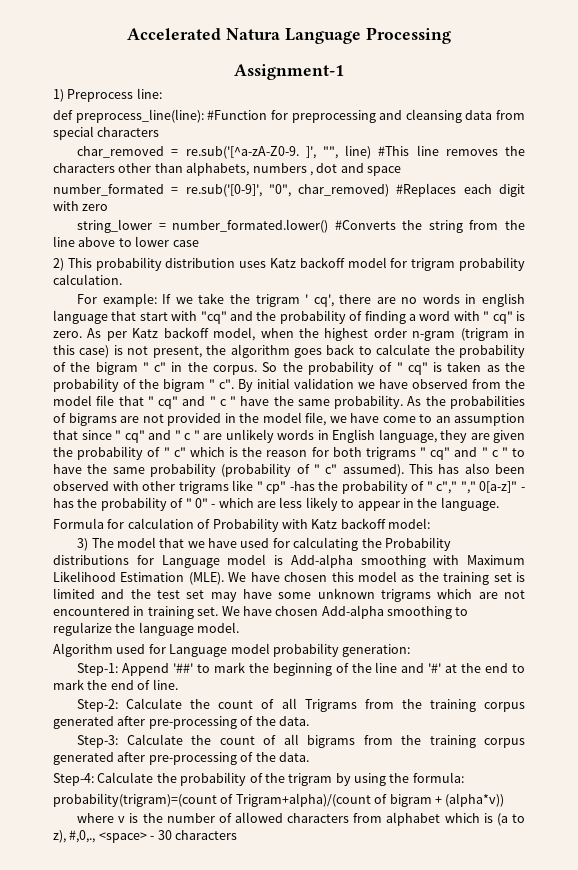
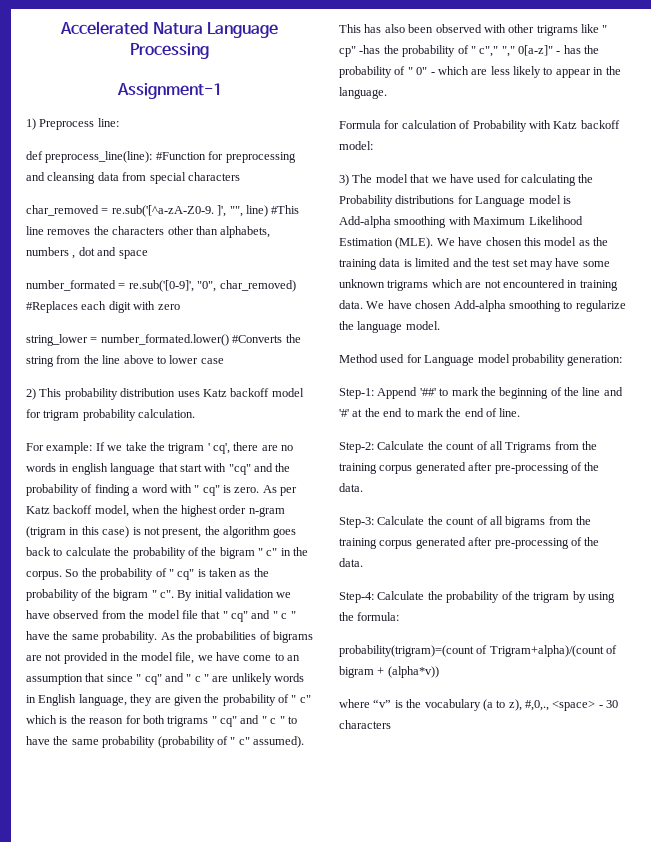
- We have chosen this model as the training set is limited and the test set may have some unknown trigrams which are not encountered in training set.
+ We have chosen this model as the training data is limited and the test set may have some unknown trigrams which are not encountered in training data.
- Algorithm used for Language model probability generation:
+ Method used for Language model probability generation:
- where v is the number of allowed characters from alphabet which is (a to z), #,0,., <space> - 30 characters
+ where “v” is the vocabulary (a to z), #,0,., <space> - 30 characters

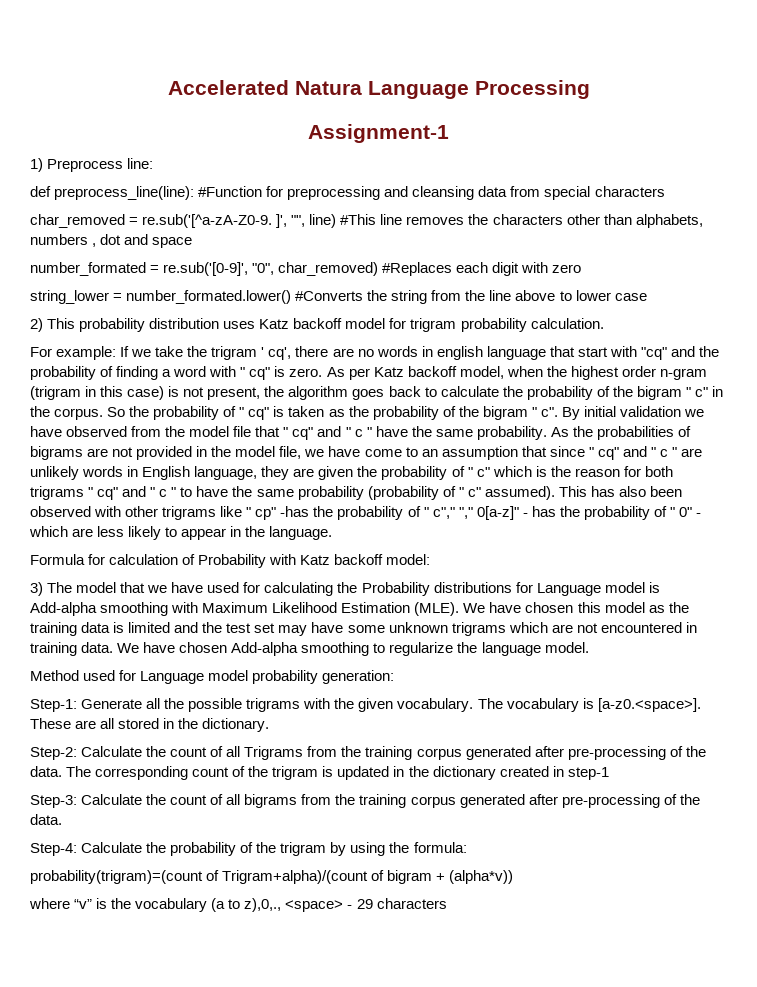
- Step-1: Append '##' to mark the beginning of the line and '#' at the end to mark the end of line.
+ Step-1: Generate all the possible trigrams with the given vocabulary. The vocabulary is [a-z0.<space>]. These are all stored in the dictionary.
+ The corresponding count of the trigram is updated in the dictionary created in step-1
- where “v” is the vocabulary (a to z), #,0,., <space> - 30 characters
+ where “v” is the vocabulary (a to z),0,., <space> - 29 characters

